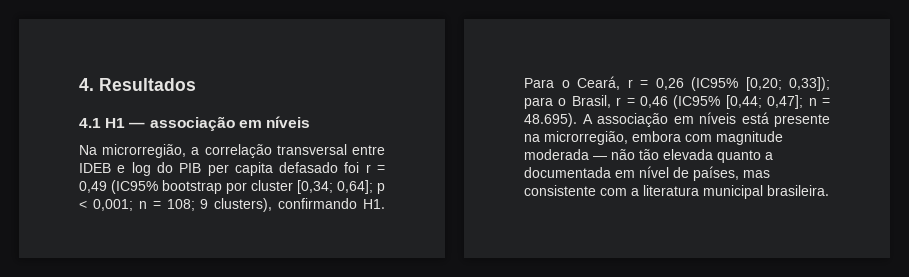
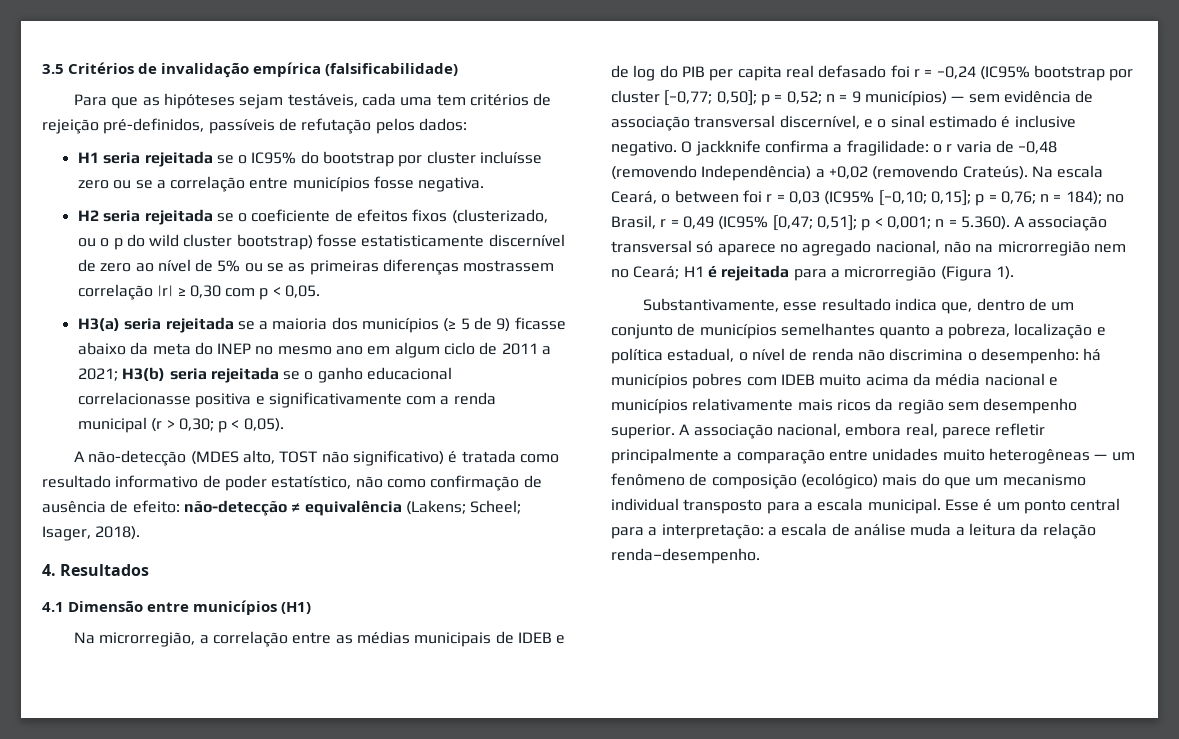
+ 3.5 Critérios de invalidação empírica (falsificabilidade)
+ Para que as hipóteses sejam testáveis, cada uma tem critérios de rejeição pré-definidos, passíveis de refutação pelos dados:
+ H1 seria rejeitada se o IC95% do bootstrap por cluster incluísse zero ou se a correlação entre municípios fosse negativa.
+ H2 seria rejeitada se o coeficiente de efeitos fixos (clusterizado, ou o p do wild cluster bootstrap) fosse estatisticamente discernível de zero ao nível de 5% ou se as primeiras diferenças mostrassem correlação |r| ≥ 0,30 com p < 0,05.
+ H3(a) seria rejeitada se a maioria dos municípios (≥ 5 de 9) ficasse abaixo da meta do INEP no mesmo ano em algum ciclo de 2011 a 2021; H3(b) seria rejeitada se o ganho educacional correlacionasse positiva e significativamente com a renda municipal (r > 0,30; p < 0,05).
+ A não-detecção (MDES alto, TOST não significativo) é tratada como resultado informativo de poder estatístico, não como confirmação de ausência de efeito: não-detecção ≠ equivalência (Lakens; Scheel; Isager, 2018).
  4. Resultados
- 4.1 H1 — associação em níveis
+ 4.1 Dimensão entre municípios (H1)
- Na microrregião, a correlação transversal entre IDEB e log do PIB per capita defasado foi r = 0,49 (IC95% bootstrap por cluster [0,34; 0,64]; p < 0,001; n = 108; 9 clusters), confirmando H1. Para o Ceará, r = 0,26 (IC95% [0,20; 0,33]); para o Brasil, r = 0,46 (IC95% [0,44; 0,47]; n = 48.695). A associação em níveis está presente na microrregião, embora com magnitude moderada — não tão elevada quanto a documentada em nível de países, mas consistente com a literatura municipal brasileira.
+ Na microrregião, a correlação entre as médias municipais de IDEB e de log do PIB per capita real defasado foi r = −0,24 (IC95% bootstrap por cluster [−0,77; 0,50]; p = 0,52; n = 9 municípios) — sem evidência de associação transversal discernível, e o sinal estimado é inclusive negativo. O jackknife confirma a fragilidade: o r varia de −0,48 (removendo Independência) a +0,02 (removendo Crateús). Na escala Ceará, o between foi r = 0,03 (IC95% [−0,10; 0,15]; p = 0,76; n = 184); no Brasil, r = 0,49 (IC95% [0,47; 0,51]; p < 0,001; n = 5.360). A associação transversal só aparece no agregado nacional, não na microrregião nem no Ceará; H1 é rejeitada para a microrregião (Figura 1).
+ Substantivamente, esse resultado indica que, dentro de um conjunto de municípios semelhantes quanto a pobreza, localização e política estadual, o nível de renda não discrimina o desempenho: há municípios pobres com IDEB muito acima da média nacional e municípios relativamente mais ricos da região sem desempenho superior. A associação nacional, embora real, parece refletir principalmente a comparação entre unidades muito heterogêneas — um fenômeno de composição (ecológico) mais do que um mecanismo individual transposto para a escala municipal. Esse é um ponto central para a interpretação: a escala de análise muda a leitura da relação renda–desempenho.

